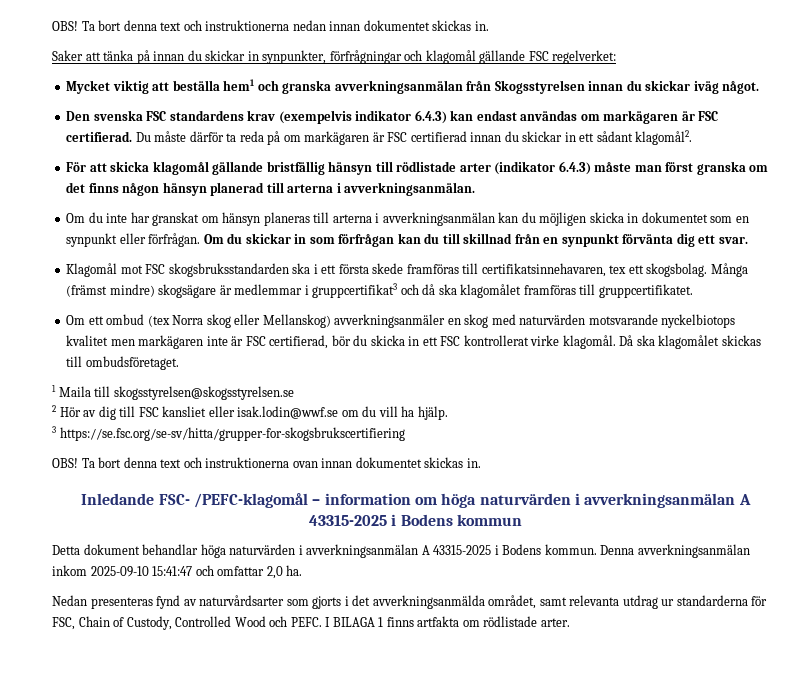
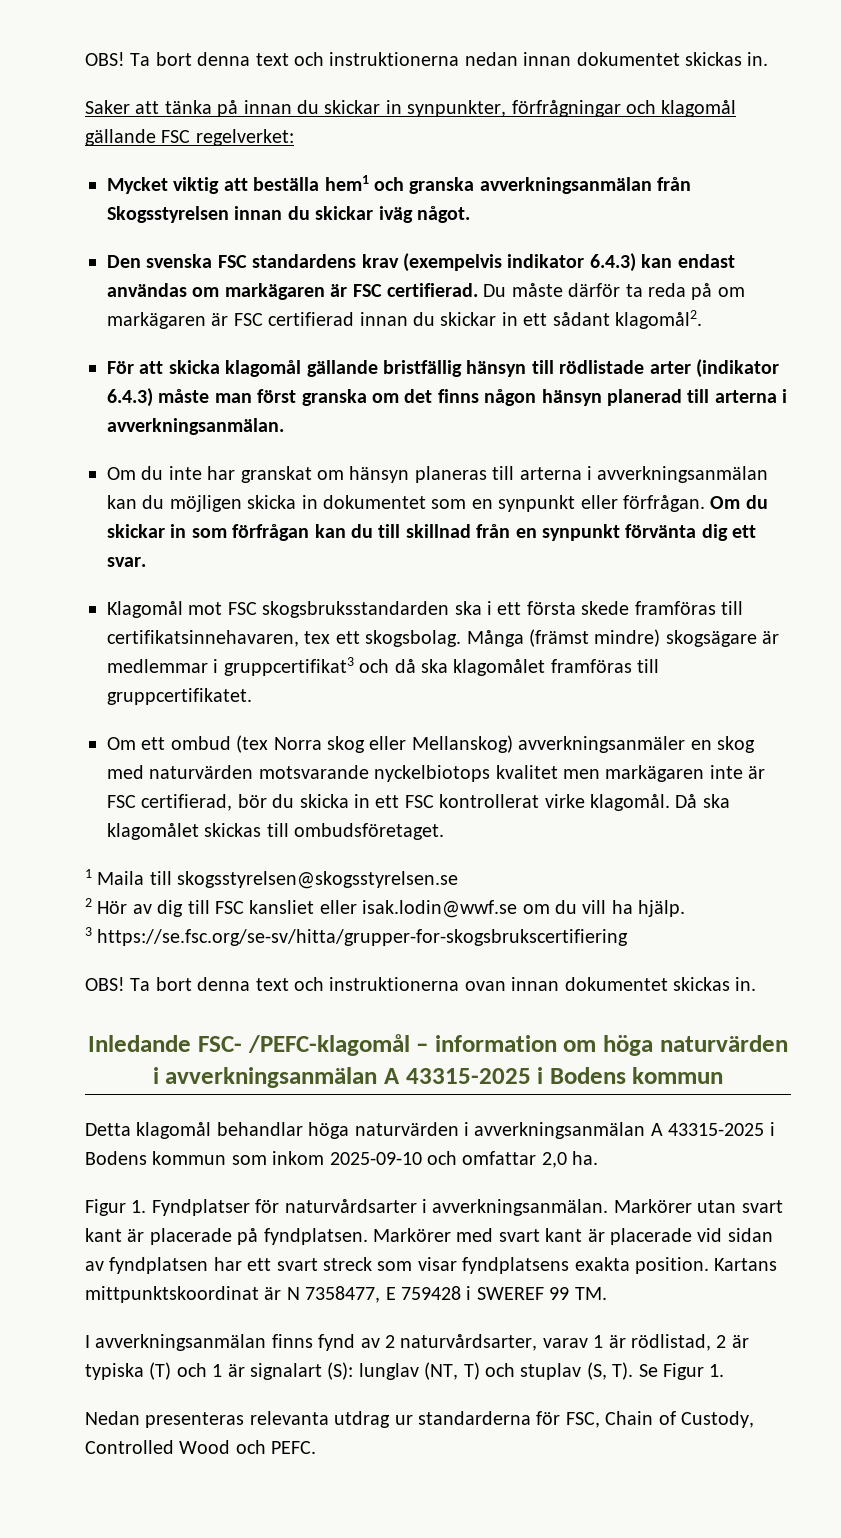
- Detta dokument behandlar höga naturvärden i avverkningsanmälan A 43315-2025 i Bodens kommun. Denna avverkningsanmälan inkom 2025-09-10 15:41:47 och omfattar 2,0 ha.
+ Detta klagomål behandlar höga naturvärden i avverkningsanmälan A 43315-2025 i Bodens kommun som inkom 2025-09-10 och omfattar 2,0 ha.
- Nedan presenteras fynd av naturvårdsarter som gjorts i det avverkningsanmälda området, samt relevanta utdrag ur standarderna för FSC, Chain of Custody, Controlled Wood och PEFC. I BILAGA 1 finns artfakta om rödlistade arter.
+ Figur 1. Fyndplatser för naturvårdsarter i avverkningsanmälan. Markörer utan svart kant är placerade på fyndplatsen. Markörer med svart kant är placerade vid sidan av fyndplatsen har ett svart streck som visar fyndplatsens exakta position. Kartans mittpunktskoordinat är N 7358477, E 759428 i SWEREF 99 TM.
+ I avverkningsanmälan finns fynd av 2 naturvårdsarter, varav 1 är rödlistad, 2 är typiska (T) och 1 är signalart (S): lunglav (NT, T) och stuplav (S, T). Se Figur 1.
+ Nedan presenteras relevanta utdrag ur standarderna för FSC, Chain of Custody, Controlled Wood och PEFC.

